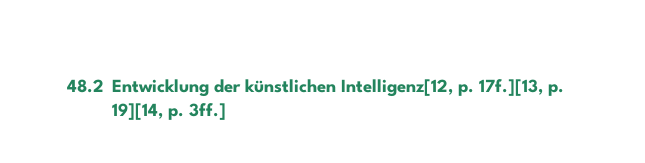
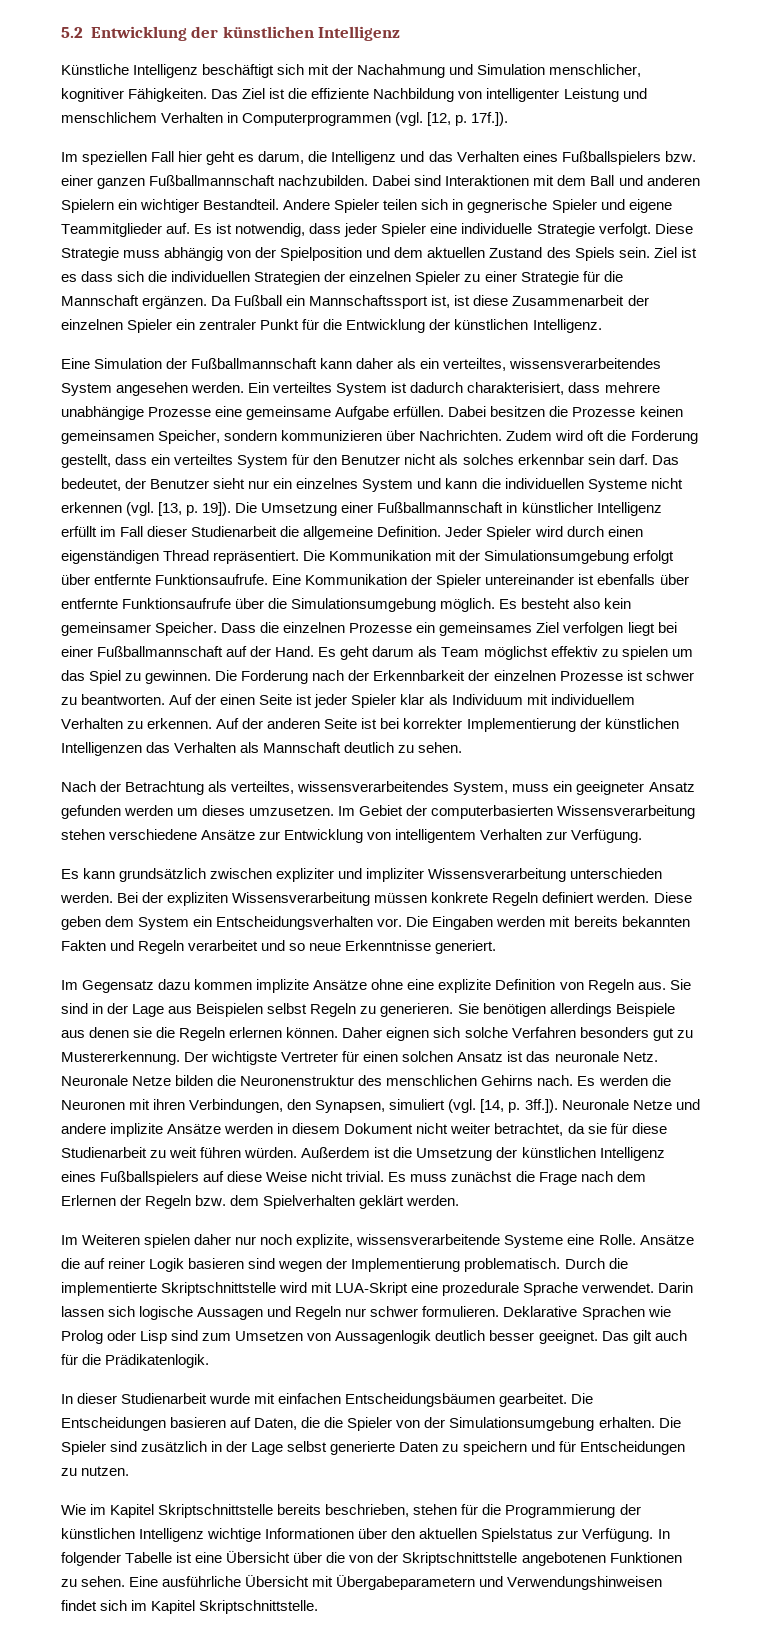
- 48.2 Entwicklung der künstlichen Intelligenz[12, p. 17f.][13, p. 19][14, p. 3ff.]
+ 5.2 Entwicklung der künstlichen Intelligenz
+ Künstliche Intelligenz beschäftigt sich mit der Nachahmung und Simulation menschlicher, kognitiver Fähigkeiten. Das Ziel ist die effiziente Nachbildung von intelligenter Leistung und menschlichem Verhalten in Computerprogrammen (vgl. [12, p. 17f.]).
+ Im speziellen Fall hier geht es darum, die Intelligenz und das Verhalten eines Fußballspielers bzw. einer ganzen Fußballmannschaft nachzubilden. Dabei sind Interaktionen mit dem Ball und anderen Spielern ein wichtiger Bestandteil. Andere Spieler teilen sich in gegnerische Spieler und eigene Teammitglieder auf. Es ist notwendig, dass jeder Spieler eine individuelle Strategie verfolgt. Diese Strategie muss abhängig von der Spielposition und dem aktuellen Zustand des Spiels sein. Ziel ist es dass sich die individuellen Strategien der einzelnen Spieler zu einer Strategie für die Mannschaft ergänzen. Da Fußball ein Mannschaftssport ist, ist diese Zusammenarbeit der einzelnen Spieler ein zentraler Punkt für die Entwicklung der künstlichen Intelligenz.
+ Eine Simulation der Fußballmannschaft kann daher als ein verteiltes, wissensverarbeitendes System angesehen werden. Ein verteiltes System ist dadurch charakterisiert, dass mehrere unabhängige Prozesse eine gemeinsame Aufgabe erfüllen. Dabei besitzen die Prozesse keinen gemeinsamen Speicher, sondern kommunizieren über Nachrichten. Zudem wird oft die Forderung gestellt, dass ein verteiltes System für den Benutzer nicht als solches erkennbar sein darf. Das bedeutet, der Benutzer sieht nur ein einzelnes System und kann die individuellen Systeme nicht erkennen (vgl. [13, p. 19]). Die Umsetzung einer Fußballmannschaft in künstlicher Intelligenz erfüllt im Fall dieser Studienarbeit die allgemeine Definition. Jeder Spieler wird durch einen eigenständigen Thread repräsentiert. Die Kommunikation mit der Simulationsumgebung erfolgt über entfernte Funktionsaufrufe. Eine Kommunikation der Spieler untereinander ist ebenfalls über entfernte Funktionsaufrufe über die Simulationsumgebung möglich. Es besteht also kein gemeinsamer Speicher. Dass die einzelnen Prozesse ein gemeinsames Ziel verfolgen liegt bei einer Fußballmannschaft auf der Hand. Es geht darum als Team möglichst effektiv zu spielen um das Spiel zu gewinnen. Die Forderung nach der Erkennbarkeit der einzelnen Prozesse ist schwer zu beantworten. Auf der einen Seite ist jeder Spieler klar als Individuum mit individuellem Verhalten zu erkennen. Auf der anderen Seite ist bei korrekter Implementierung der künstlichen Intelligenzen das Verhalten als Mannschaft deutlich zu sehen.
+ Nach der Betrachtung als verteiltes, wissensverarbeitendes System, muss ein geeigneter Ansatz gefunden werden um dieses umzusetzen. Im Gebiet der computerbasierten Wissensverarbeitung stehen verschiedene Ansätze zur Entwicklung von intelligentem Verhalten zur Verfügung.
+ Es kann grundsätzlich zwischen expliziter und impliziter Wissensverarbeitung unterschieden werden. Bei der expliziten Wissensverarbeitung müssen konkrete Regeln definiert werden. Diese geben dem System ein Entscheidungsverhalten vor. Die Eingaben werden mit bereits bekannten Fakten und Regeln verarbeitet und so neue Erkenntnisse generiert.
+ Im Gegensatz dazu kommen implizite Ansätze ohne eine explizite Definition von Regeln aus. Sie sind in der Lage aus Beispielen selbst Regeln zu generieren. Sie benötigen allerdings Beispiele aus denen sie die Regeln erlernen können. Daher eignen sich solche Verfahren besonders gut zu Mustererkennung. Der wichtigste Vertreter für einen solchen Ansatz ist das neuronale Netz. Neuronale Netze bilden die Neuronenstruktur des menschlichen Gehirns nach. Es werden die Neuronen mit ihren Verbindungen, den Synapsen, simuliert (vgl. [14, p. 3ff.]). Neuronale Netze und andere implizite Ansätze werden in diesem Dokument nicht weiter betrachtet, da sie für diese Studienarbeit zu weit führen würden. Außerdem ist die Umsetzung der künstlichen Intelligenz eines Fußballspielers auf diese Weise nicht trivial. Es muss zunächst die Frage nach dem Erlernen der Regeln bzw. dem Spielverhalten geklärt werden.
+ Im Weiteren spielen daher nur noch explizite, wissensverarbeitende Systeme eine Rolle. Ansätze die auf reiner Logik basieren sind wegen der Implementierung problematisch. Durch die implementierte Skriptschnittstelle wird mit LUA-Skript eine prozedurale Sprache verwendet. Darin lassen sich logische Aussagen und Regeln nur schwer formulieren. Deklarative Sprachen wie Prolog oder Lisp sind zum Umsetzen von Aussagenlogik deutlich besser geeignet. Das gilt auch für die Prädikatenlogik.
+ In dieser Studienarbeit wurde mit einfachen Entscheidungsbäumen gearbeitet. Die Entscheidungen basieren auf Daten, die die Spieler von der Simulationsumgebung erhalten. Die Spieler sind zusätzlich in der Lage selbst generierte Daten zu speichern und für Entscheidungen zu nutzen.
+ Wie im Kapitel Skriptschnittstelle bereits beschrieben, stehen für die Programmierung der künstlichen Intelligenz wichtige Informationen über den aktuellen Spielstatus zur Verfügung. In folgender Tabelle ist eine Übersicht über die von der Skriptschnittstelle angebotenen Funktionen zu sehen. Eine ausführliche Übersicht mit Übergabeparametern und Verwendungshinweisen findet sich im Kapitel Skriptschnittstelle.

